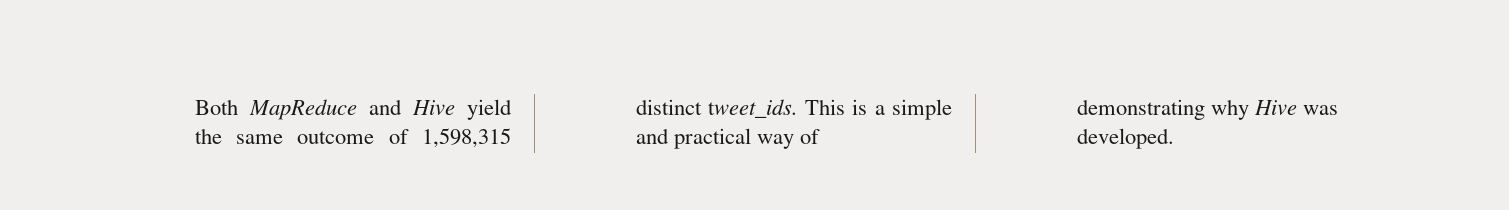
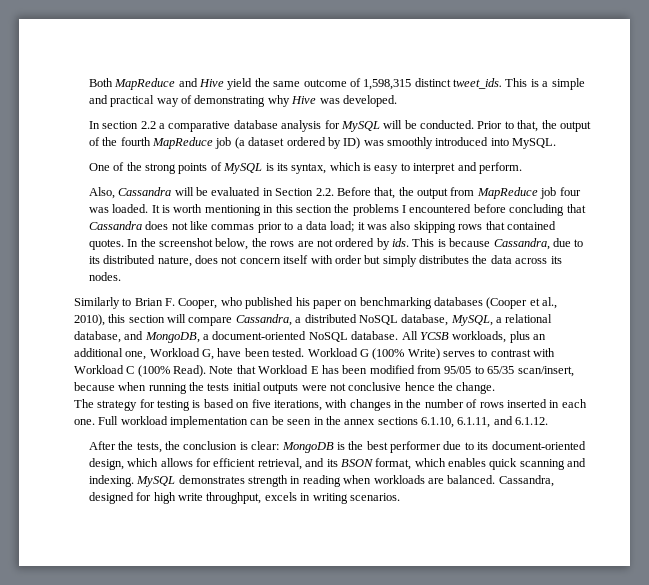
+ In section 2.2 a comparative database analysis for MySQL will be conducted. Prior to that, the output of the fourth MapReduce job (a dataset ordered by ID) was smoothly introduced into MySQL.
+ One of the strong points of MySQL is its syntax, which is easy to interpret and perform.
+ Also, Cassandra will be evaluated in Section 2.2. Before that, the output from MapReduce job four was loaded. It is worth mentioning in this section the problems I encountered before concluding that Cassandra does not like commas prior to a data load; it was also skipping rows that contained quotes. In the screenshot below, the rows are not ordered by ids. This is because Cassandra, due to its distributed nature, does not concern itself with order but simply distributes the data across its nodes.
+ Similarly to Brian F. Cooper, who published his paper on benchmarking databases (Cooper et al., 2010), this section will compare Cassandra, a distributed NoSQL database, MySQL, a relational database, and MongoDB, a document-oriented NoSQL database. All YCSB workloads, plus an additional one, Workload G, have been tested. Workload G (100% Write) serves to contrast with Workload C (100% Read). Note that Workload E has been modified from 95/05 to 65/35 scan/insert, because when running the tests initial outputs were not conclusive hence the change.
+ The strategy for testing is based on five iterations, with changes in the number of rows inserted in each one. Full workload implementation can be seen in the annex sections 6.1.10, 6.1.11, and 6.1.12.
+ After the tests, the conclusion is clear: MongoDB is the best performer due to its document-oriented design, which allows for efficient retrieval, and its BSON format, which enables quick scanning and indexing. MySQL demonstrates strength in reading when workloads are balanced. Cassandra, designed for high write throughput, excels in writing scenarios.

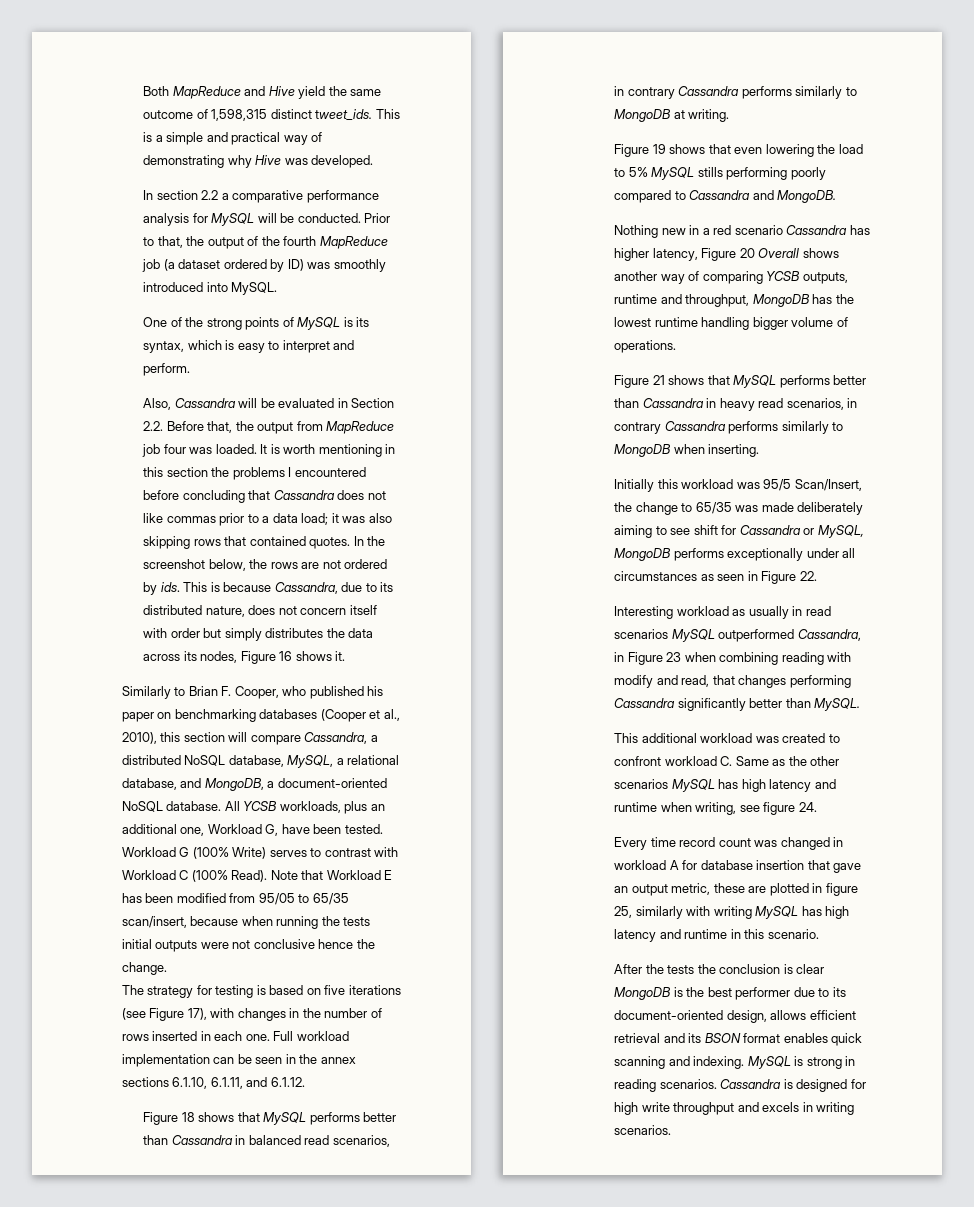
- In section 2.2 a comparative database analysis for MySQL will be conducted.
+ In section 2.2 a comparative performance analysis for MySQL will be conducted.
- This is because Cassandra, due to its distributed nature, does not concern itself with order but simply distributes the data across its nodes.
+ This is because Cassandra, due to its distributed nature, does not concern itself with order but simply distributes the data across its nodes, Figure 16 shows it.
- The strategy for testing is based on five iterations, with changes in the number of rows inserted in each one.
+ The strategy for testing is based on five iterations (see Figure 17), with changes in the number of rows inserted in each one.
+ Figure 18 shows that MySQL performs better than Cassandra in balanced read scenarios, in contrary Cassandra performs similarly to MongoDB at writing.
+ Figure 19 shows that even lowering the load to 5% MySQL stills performing poorly compared to Cassandra and MongoDB.
+ Nothing new in a red scenario Cassandra has higher latency, Figure 20 Overall shows another way of comparing YCSB outputs, runtime and throughput, MongoDB has the lowest runtime handling bigger volume of operations.
+ Figure 21 shows that MySQL performs better than Cassandra in heavy read scenarios, in contrary Cassandra performs similarly to MongoDB when inserting.
+ Initially this workload was 95/5 Scan/Insert, the change to 65/35 was made deliberately aiming to see shift for Cassandra or MySQL, MongoDB performs exceptionally under all circumstances as seen in Figure 22.
+ Interesting workload as usually in read scenarios MySQL outperformed Cassandra, in Figure 23 when combining reading with modify and read, that changes performing Cassandra significantly better than MySQL.
+ This additional workload was created to confront workload C. Same as the other scenarios MySQL has high latency and runtime when writing, see figure 24.
+ Every time record count was changed in workload A for database insertion that gave an output metric, these are plotted in figure 25, similarly with writing MySQL has high latency and runtime in this scenario.
- After the tests, the conclusion is clear: MongoDB is the best performer due to its document-oriented design, which allows for efficient retrieval, and its BSON format, which enables quick scanning and indexing.
+ After the tests the conclusion is clear MongoDB is the best performer due to its document-oriented design, allows efficient retrieval and its BSON format enables quick scanning and indexing.
- MySQL demonstrates strength in reading when workloads are balanced. Cassandra, designed for high write throughput, excels in writing scenarios.
+ MySQL is strong in reading scenarios. Cassandra is designed for high write throughput and excels in writing scenarios.

